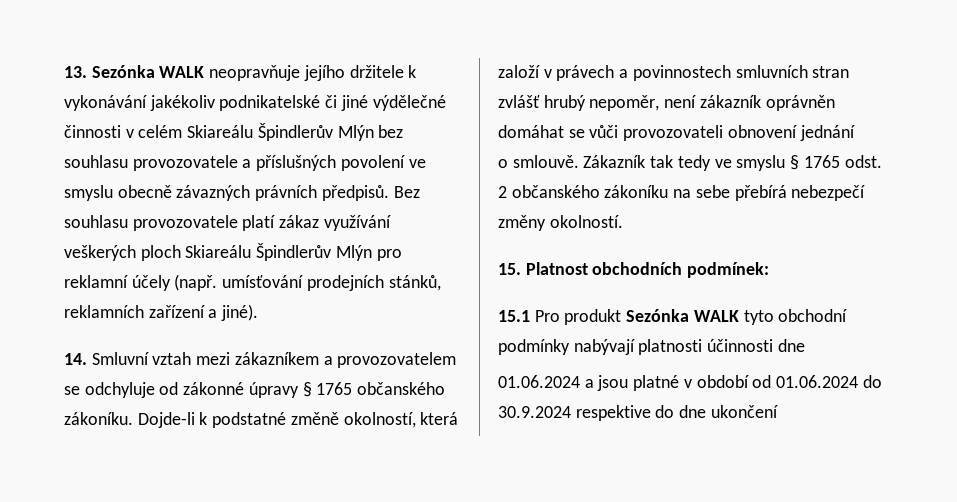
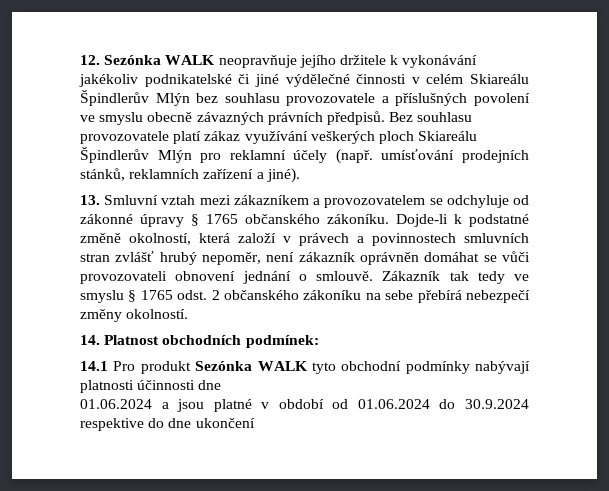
- 13. Sezónka WALK neopravňuje jejího držitele k vykonávání jakékoliv podnikatelské či jiné výdělečné činnosti v celém Skiareálu Špindlerův Mlýn bez souhlasu provozovatele a příslušných povolení ve smyslu obecně závazných právních předpisů.
+ 12. Sezónka WALK neopravňuje jejího držitele k vykonávání jakékoliv podnikatelské či jiné výdělečné činnosti v celém Skiareálu Špindlerův Mlýn bez souhlasu provozovatele a příslušných povolení ve smyslu obecně závazných právních předpisů.
- 14. Smluvní vztah mezi zákazníkem a provozovatelem se odchyluje od zákonné úpravy § 1765 občanského zákoníku.
+ 13. Smluvní vztah mezi zákazníkem a provozovatelem se odchyluje od zákonné úpravy § 1765 občanského zákoníku.
- Dojde-li k podstatné změně okolností, která založí v právech a povinnostech smluvních stran zvlášť hrubý nepoměr, není zákazník oprávněn domáhat se vůči provozovateli obnovení jednání
- o smlouvě.
+ Dojde-li k podstatné změně okolností, která založí v právech a povinnostech smluvních stran zvlášť hrubý nepoměr, není zákazník oprávněn domáhat se vůči provozovateli obnovení jednání o smlouvě.
- 15. Platnost obchodních podmínek:
+ 14. Platnost obchodních podmínek:
- 15.1 Pro produkt Sezónka WALK tyto obchodní podmínky nabývají platnosti účinnosti dne
+ 14.1 Pro produkt Sezónka WALK tyto obchodní podmínky nabývají platnosti účinnosti dne

